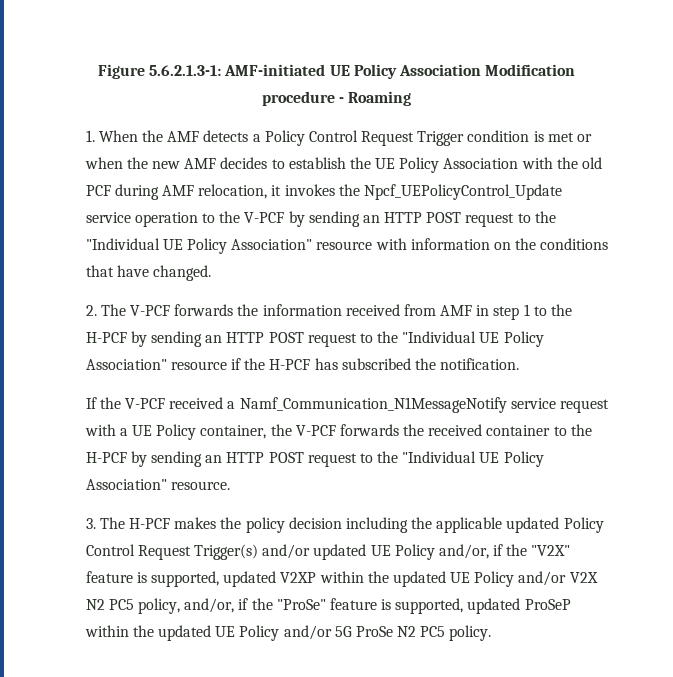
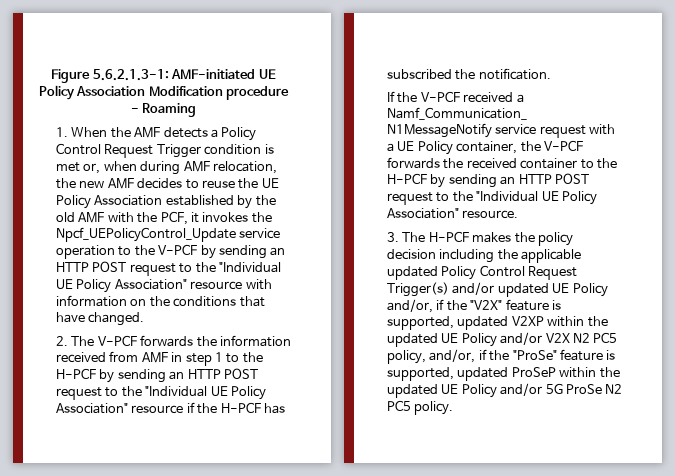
- 1. When the AMF detects a Policy Control Request Trigger condition is met or when the new AMF decides to establish the UE Policy Association with the old PCF during AMF relocation, it invokes the Npcf_UEPolicyControl_Update service operation to the V-PCF by sending an HTTP POST request to the "Individual UE Policy Association" resource with information on the conditions that have changed.
+ 1. When the AMF detects a Policy Control Request Trigger condition is met or, when during AMF relocation, the new AMF decides to reuse the UE Policy Association established by the old AMF with the PCF, it invokes the Npcf_UEPolicyControl_Update service operation to the V-PCF by sending an HTTP POST request to the "Individual UE Policy Association" resource with information on the conditions that have changed.

